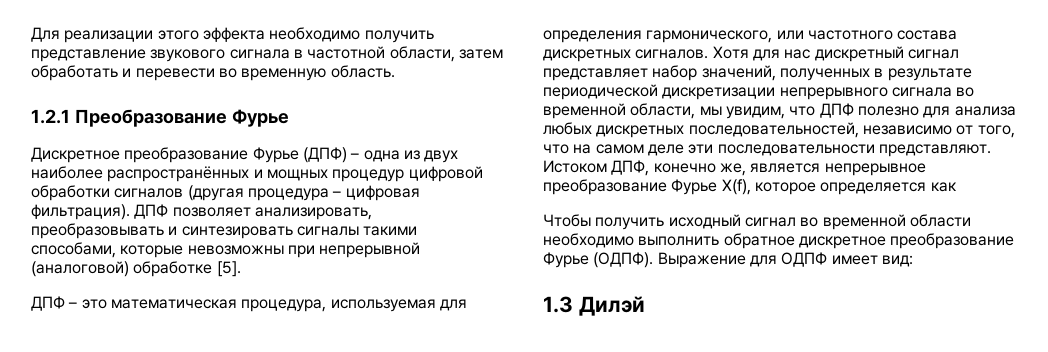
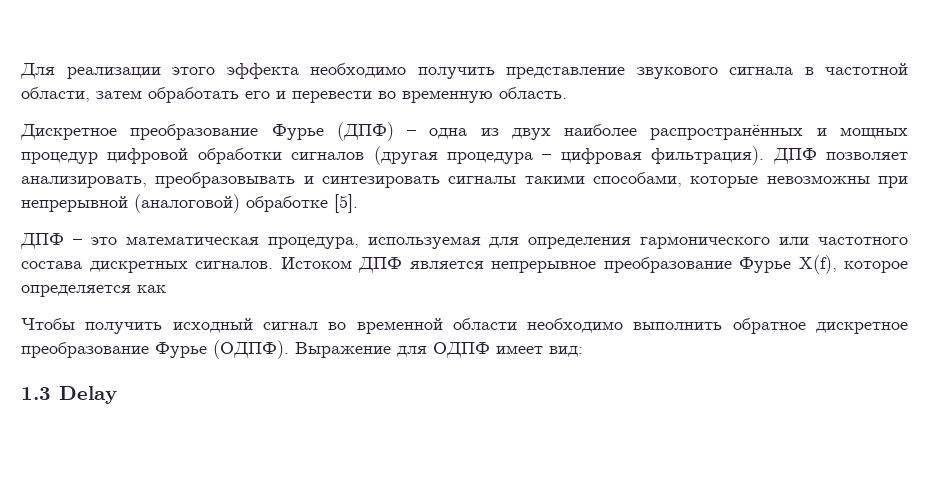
- Для реализации этого эффекта необходимо получить представление звукового сигнала в частотной области, затем обработать и перевести во временную область.
+ Для реализации этого эффекта необходимо получить представление звукового сигнала в частотной области, затем обработать его и перевести во временную область.
- 1.2.1 Преобразование Фурье
- ДПФ – это математическая процедура, используемая для определения гармонического, или частотного состава дискретных сигналов.
+ ДПФ – это математическая процедура, используемая для определения гармонического или частотного состава дискретных сигналов.
- Хотя для нас дискретный сигнал представляет набор значений, полученных в результате периодической дискретизации непрерывного сигнала во временной области, мы увидим, что ДПФ полезно для анализа любых дискретных последовательностей, независимо от того, что на самом деле эти последовательности представляют. Истоком ДПФ, конечно же, является непрерывное преобразование Фурье X(f), которое определяется как
+ Истоком ДПФ является непрерывное преобразование Фурье X(f), которое определяется как
- 1.3 Дилэй
+ 1.3 Delay

